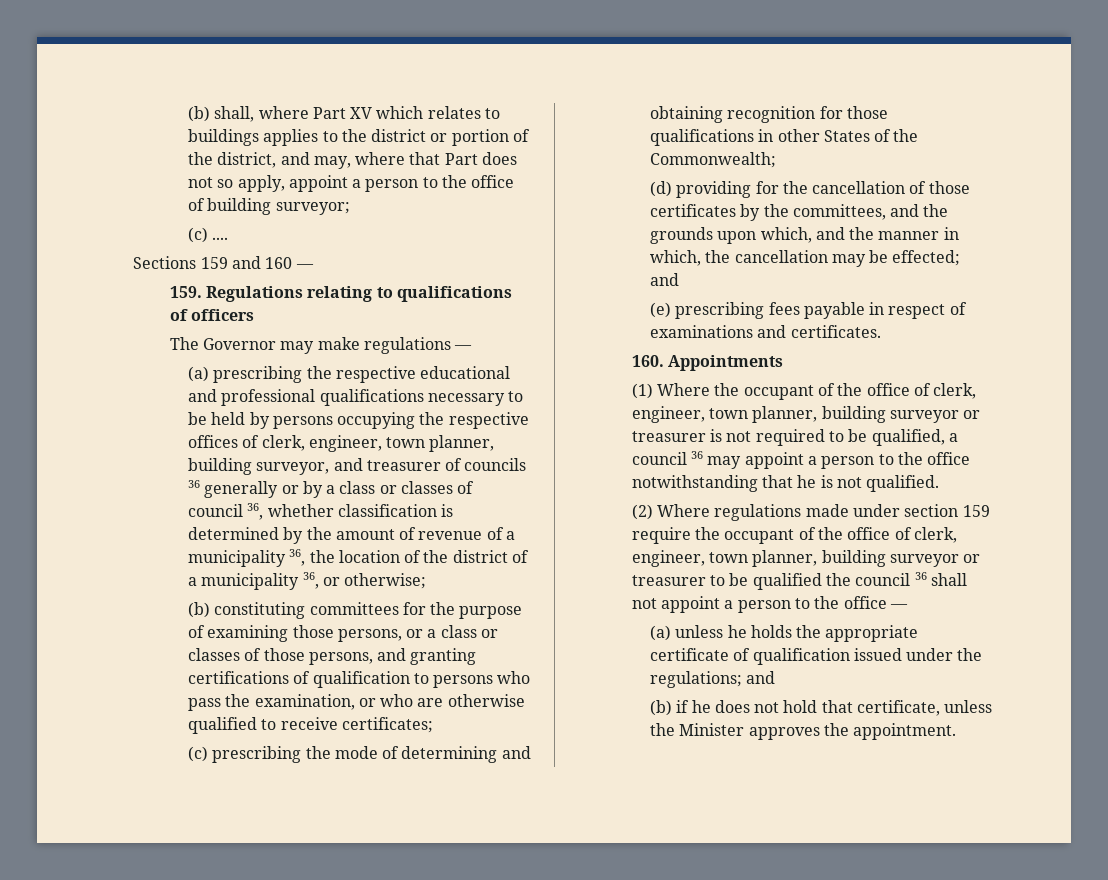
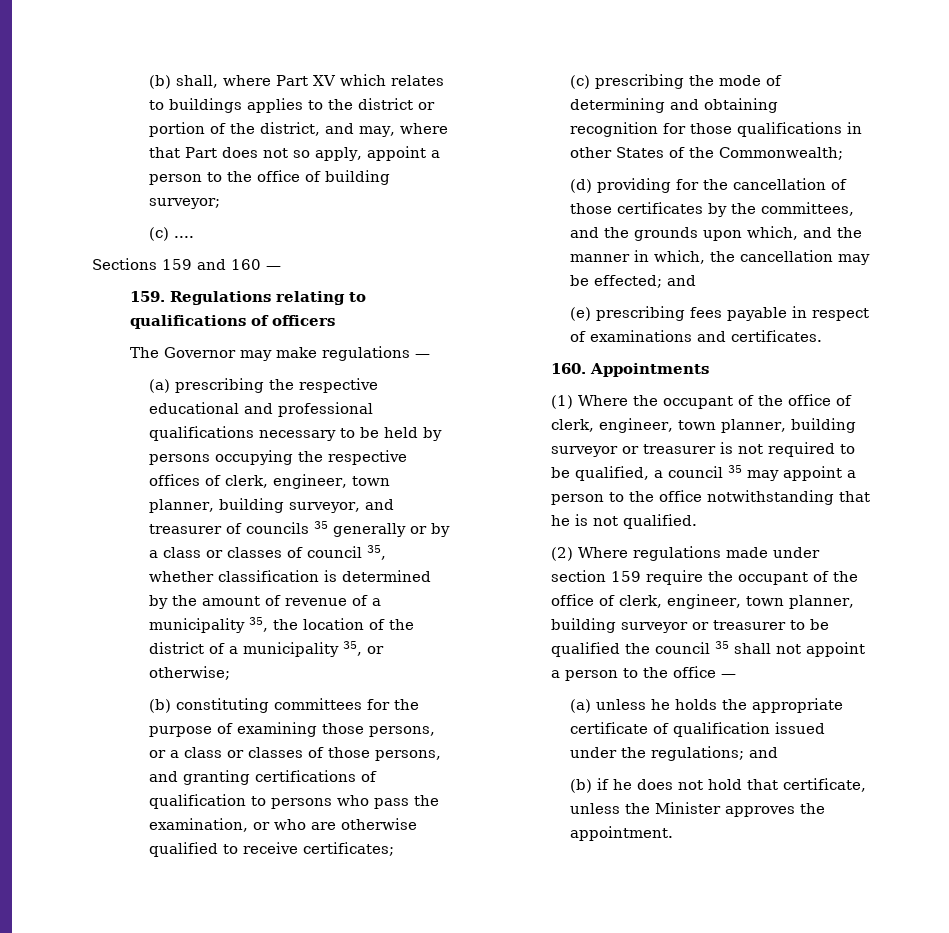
- (a) prescribing the respective educational and professional qualifications necessary to be held by persons occupying the respective offices of clerk, engineer, town planner, building surveyor, and treasurer of councils 36 generally or by a class or classes of council 36, whether classification is determined by the amount of revenue of a municipality 36, the location of the district of a municipality 36, or otherwise;
+ (a) prescribing the respective educational and professional qualifications necessary to be held by persons occupying the respective offices of clerk, engineer, town planner, building surveyor, and treasurer of councils 35 generally or by a class or classes of council 35, whether classification is determined by the amount of revenue of a municipality 35, the location of the district of a municipality 35, or otherwise;
- (1) Where the occupant of the office of clerk, engineer, town planner, building surveyor or treasurer is not required to be qualified, a council 36 may appoint a person to the office notwithstanding that he is not qualified.
+ (1) Where the occupant of the office of clerk, engineer, town planner, building surveyor or treasurer is not required to be qualified, a council 35 may appoint a person to the office notwithstanding that he is not qualified.
- (2) Where regulations made under section 159 require the occupant of the office of clerk, engineer, town planner, building surveyor or treasurer to be qualified the council 36 shall not appoint a person to the office —
+ (2) Where regulations made under section 159 require the occupant of the office of clerk, engineer, town planner, building surveyor or treasurer to be qualified the council 35 shall not appoint a person to the office —

